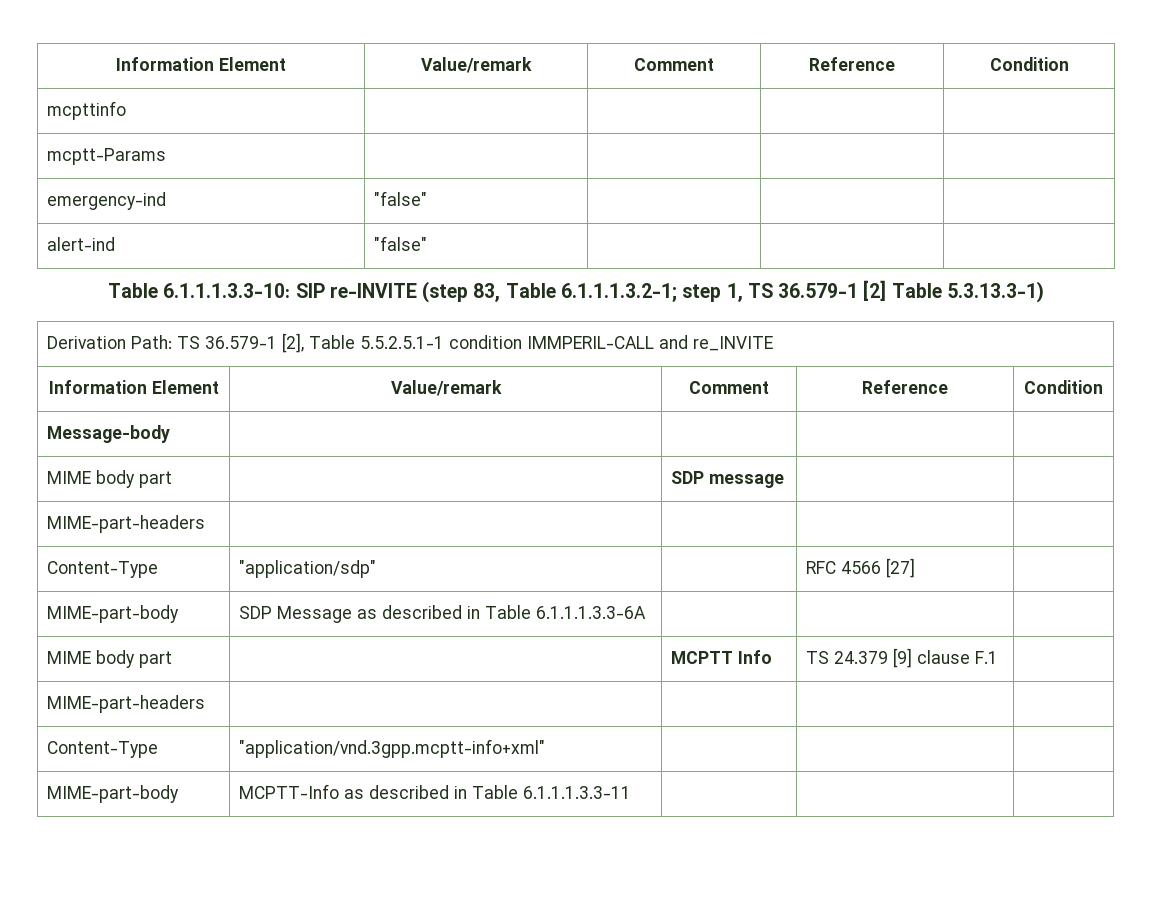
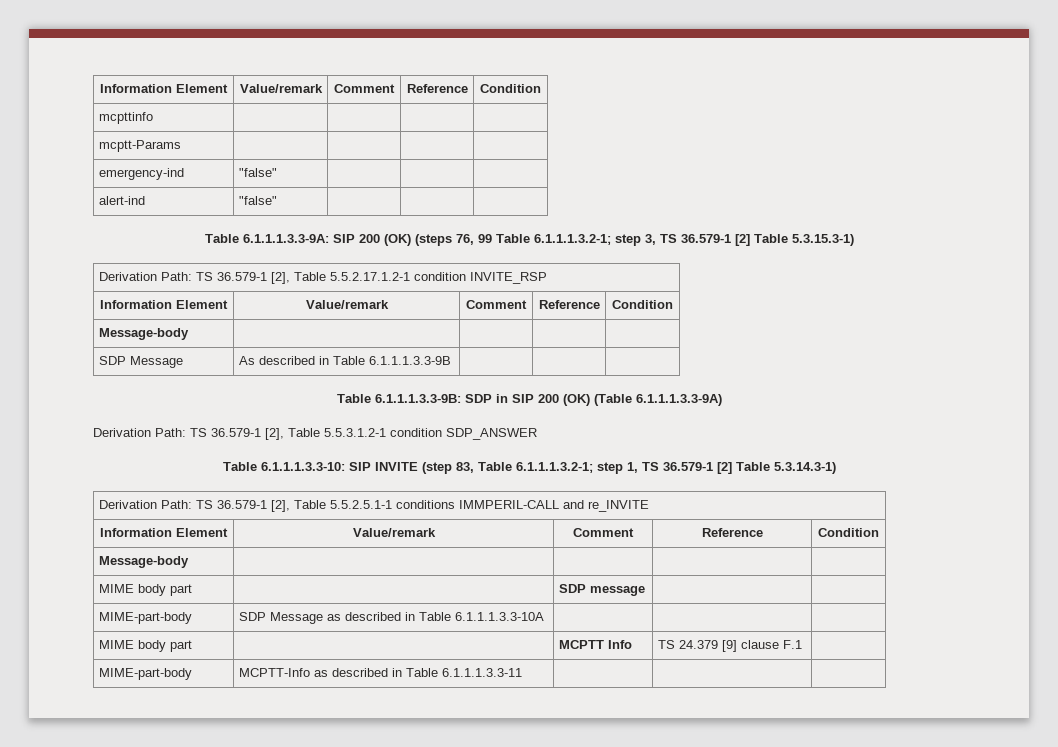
+ Table 6.1.1.1.3.3-9A: SIP 200 (OK) (steps 76, 99 Table 6.1.1.1.3.2-1; step 3, TS 36.579-1 [2] Table 5.3.15.3-1)
+ Derivation Path: TS 36.579-1 [2], Table 5.5.2.17.1.2-1 condition INVITE_RSP
+ Information Element | Value/remark | Comment | Reference | Condition
+ Message-body | | | |
+ SDP Message | As described in Table 6.1.1.1.3.3-9B | | |
+ Table 6.1.1.1.3.3-9B: SDP in SIP 200 (OK) (Table 6.1.1.1.3.3-9A)
+ Derivation Path: TS 36.579-1 [2], Table 5.5.3.1.2-1 condition SDP_ANSWER
- Table 6.1.1.1.3.3-10: SIP re-INVITE (step 83, Table 6.1.1.1.3.2-1; step 1, TS 36.579-1 [2] Table 5.3.13.3-1)
+ Table 6.1.1.1.3.3-10: SIP INVITE (step 83, Table 6.1.1.1.3.2-1; step 1, TS 36.579-1 [2] Table 5.3.14.3-1)
- Derivation Path: TS 36.579-1 [2], Table 5.5.2.5.1-1 condition IMMPERIL-CALL and re_INVITE
+ Derivation Path: TS 36.579-1 [2], Table 5.5.2.5.1-1 conditions IMMPERIL-CALL and re_INVITE
  MIME body part | | SDP message | |
- MIME-part-headers | | | |
- Content-Type | "application/sdp" | | RFC 4566 [27] |
- MIME-part-body | SDP Message as described in Table 6.1.1.1.3.3-6A | | |
+ MIME-part-body | SDP Message as described in Table 6.1.1.1.3.3-10A | | |
  MIME body part | | MCPTT Info | TS 24.379 [9] clause F.1 |
- MIME-part-headers | | | |
- Content-Type | "application/vnd.3gpp.mcptt-info+xml" | | |

